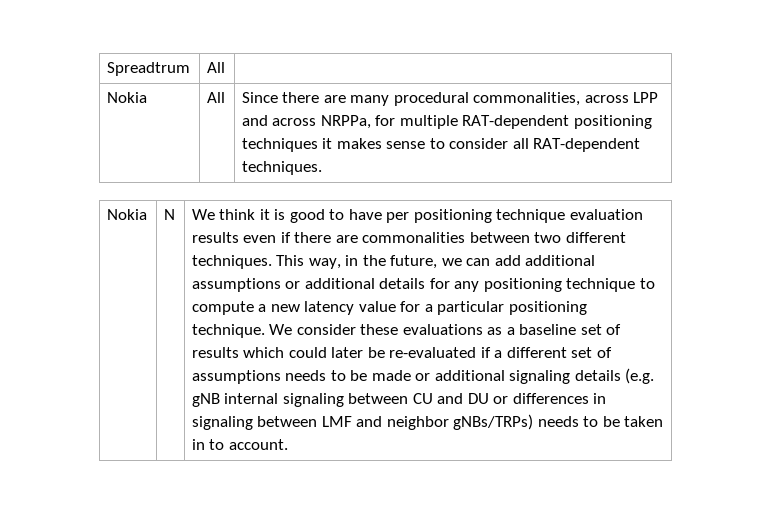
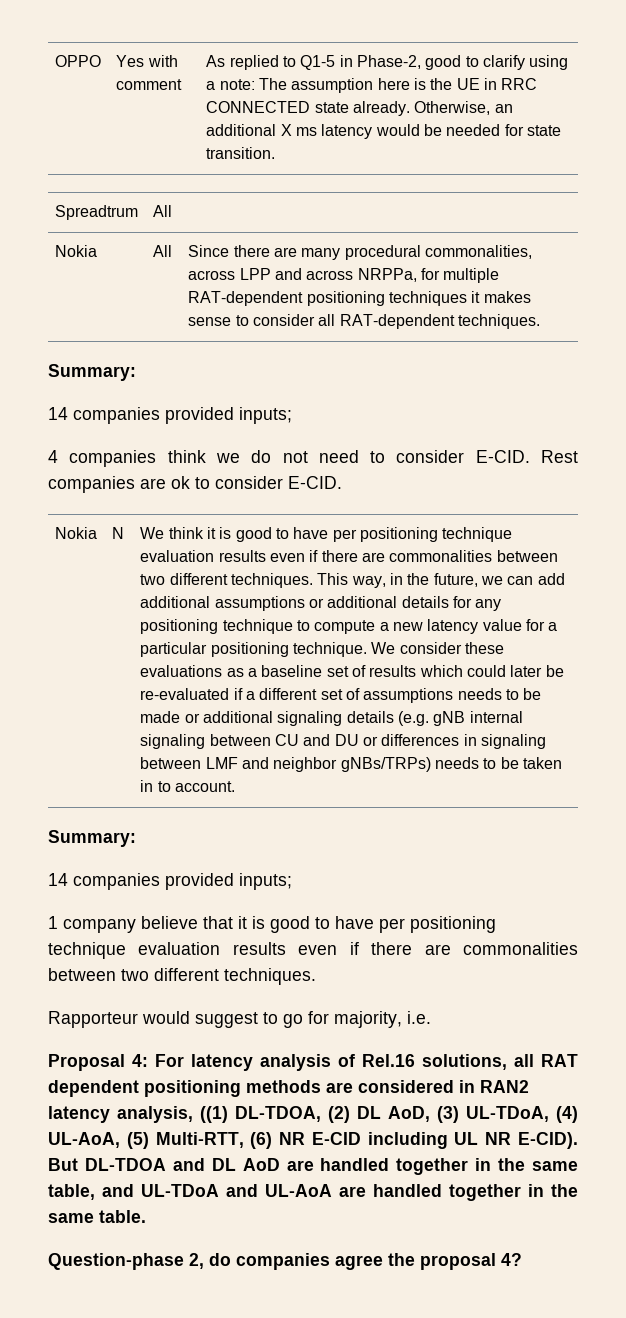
+ OPPO | Yes with comment | As replied to Q1-5 in Phase-2, good to clarify using a note: The assumption here is the UE in RRC CONNECTED state already. Otherwise, an additional X ms latency would be needed for state transition.
  Nokia | All | Since there are many procedural commonalities, across LPP and across NRPPa, for multiple RAT-dependent positioning techniques it makes sense to consider all RAT-dependent techniques.
+ Summary:
+ 14 companies provided inputs;
+ 4 companies think we do not need to consider E-CID. Rest companies are ok to consider E-CID.
  We consider these evaluations as a baseline set of results which could later be re-evaluated if a different set of assumptions needs to be made or additional signaling details (e.g. gNB internal signaling between CU and DU or differences in signaling between LMF and neighbor gNBs/TRPs) needs to be taken in to account.
+ Summary:
+ 14 companies provided inputs;
+ 1 company believe that it is good to have per positioning technique evaluation results even if there are commonalities between two different techniques.
+ Rapporteur would suggest to go for majority, i.e.
+ Proposal 4: For latency analysis of Rel.16 solutions, all RAT dependent positioning methods are considered in RAN2 latency analysis, ((1) DL-TDOA, (2) DL AoD, (3) UL-TDoA, (4) UL-AoA, (5) Multi-RTT, (6) NR E-CID including UL NR E-CID). But DL-TDOA and DL AoD are handled together in the same table, and UL-TDoA and UL-AoA are handled together in the same table.
+ Question-phase 2, do companies agree the proposal 4?

